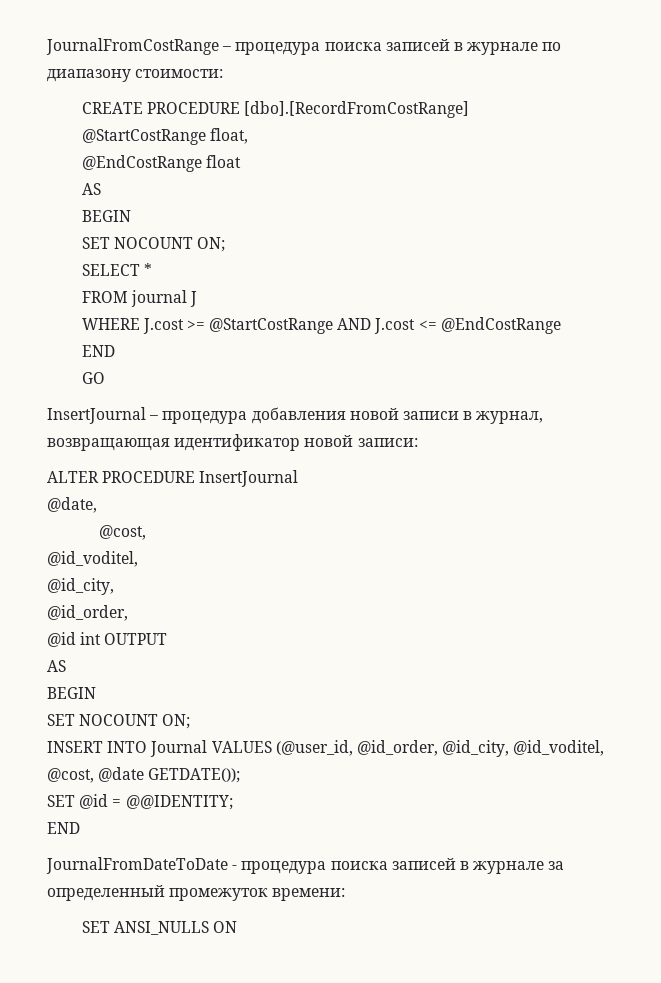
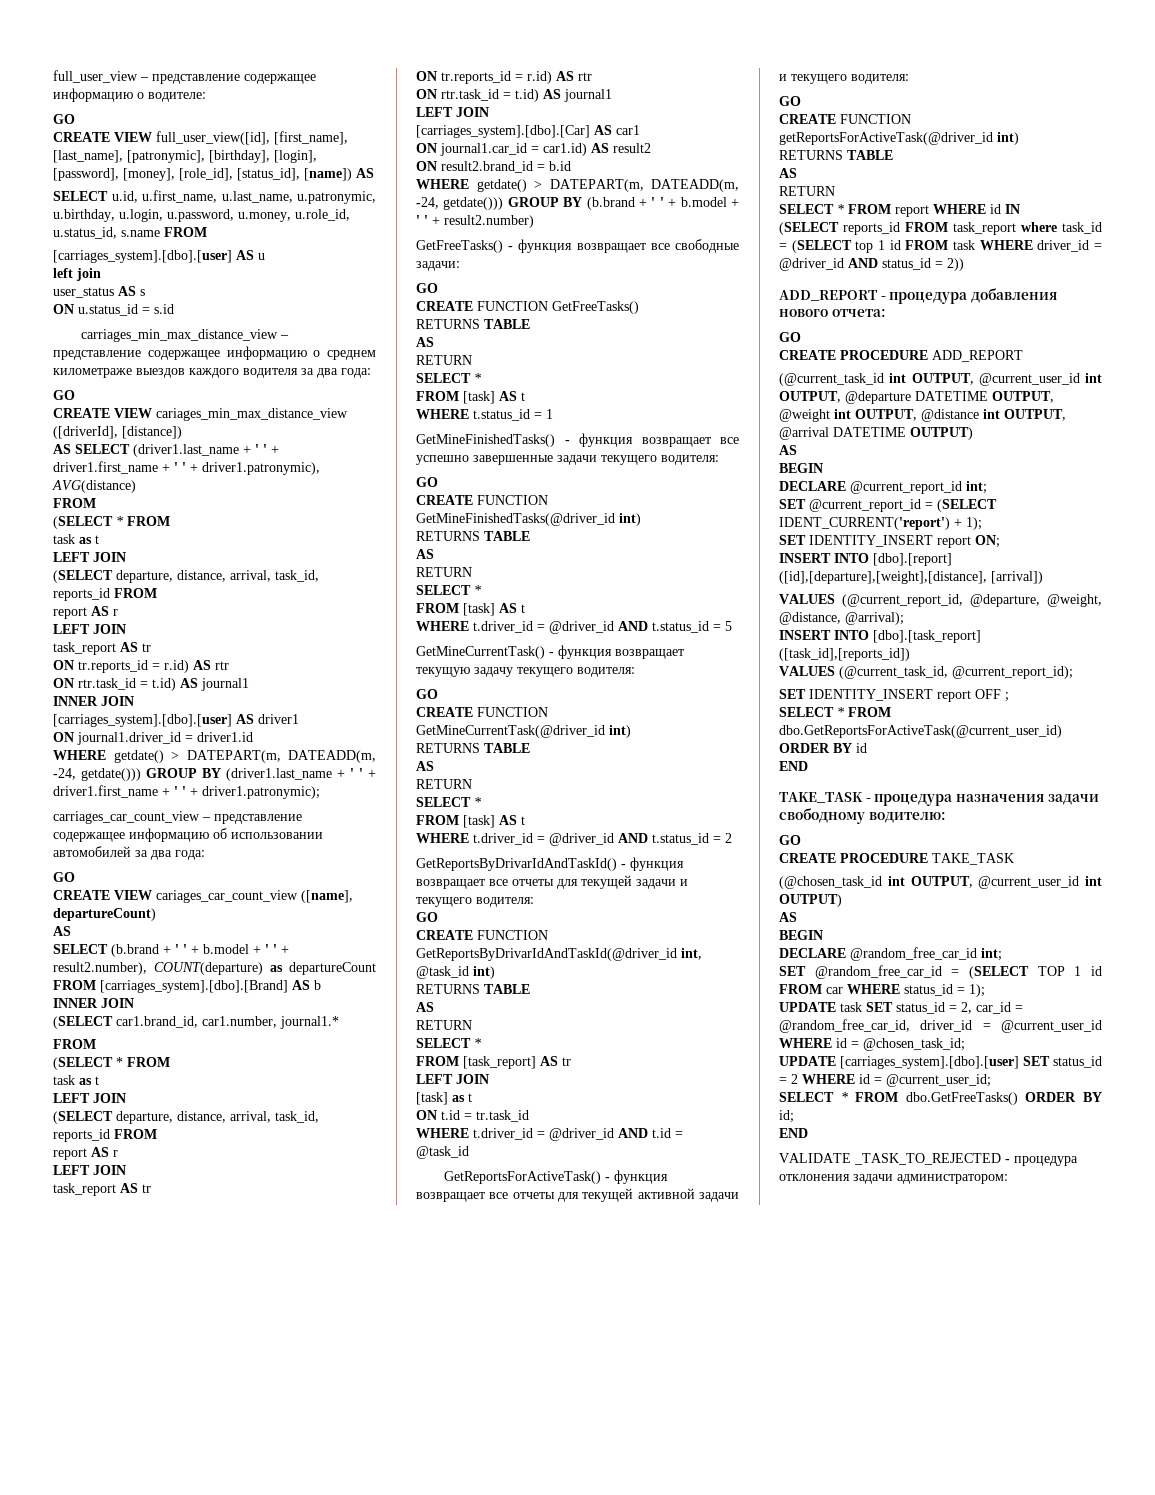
- JournalFromCostRange – процедура поиска записей в журнале по диапазону стоимости:
- CREATE PROCEDURE [dbo].[RecordFromCostRange]
- @StartCostRange float,
- @EndCostRange float
+ full_user_view – представление содержащее информацию о водителе:
+ GO
+ CREATE VIEW full_user_view([id], [first_name], [last_name], [patronymic], [birthday], [login], [password], [money], [role_id], [status_id], [name]) AS
+ SELECT u.id, u.first_name, u.last_name, u.patronymic, u.birthday, u.login, u.password, u.money, u.role_id, u.status_id, s.name FROM
+ [carriages_system].[dbo].[user] AS u
+ left join
+ user_status AS s
+ ON u.status_id = s.id
+ carriages_min_max_distance_view – представление содержащее информацию о среднем километраже выездов каждого водителя за два года:
+ GO
+ CREATE VIEW cariages_min_max_distance_view ([driverId], [distance])
+ AS SELECT (driver1.last_name + ' ' + driver1.first_name + ' ' + driver1.patronymic), AVG(distance)
+ FROM
+ (SELECT * FROM
+ task as t
+ LEFT JOIN
+ (SELECT departure, distance, arrival, task_id, reports_id FROM
+ report AS r
+ LEFT JOIN
+ task_report AS tr
+ ON tr.reports_id = r.id) AS rtr
+ ON rtr.task_id = t.id) AS journal1
+ INNER JOIN
+ [carriages_system].[dbo].[user] AS driver1
+ ON journal1.driver_id = driver1.id
+ WHERE getdate() > DATEPART(m, DATEADD(m, -24, getdate())) GROUP BY (driver1.last_name + ' ' + driver1.first_name + ' ' + driver1.patronymic);
+ carriages_car_count_view – представление содержащее информацию об использовании автомобилей за два года:
+ GO
+ CREATE VIEW cariages_car_count_view ([name], departureCount)
+ AS
+ SELECT (b.brand + ' ' + b.model + ' ' + result2.number), COUNT(departure) as departureCount FROM [carriages_system].[dbo].[Brand] AS b
+ INNER JOIN
+ (SELECT car1.brand_id, car1.number, journal1.*
+ FROM
+ (SELECT * FROM
+ task as t
+ LEFT JOIN
+ (SELECT departure, distance, arrival, task_id, reports_id FROM
+ report AS r
+ LEFT JOIN
+ task_report AS tr
+ ON tr.reports_id = r.id) AS rtr
+ ON rtr.task_id = t.id) AS journal1
+ LEFT JOIN
+ [carriages_system].[dbo].[Car] AS car1
+ ON journal1.car_id = car1.id) AS result2
+ ON result2.brand_id = b.id
+ WHERE getdate() > DATEPART(m, DATEADD(m, -24, getdate())) GROUP BY (b.brand + ' ' + b.model + ' ' + result2.number)
+ GetFreeTasks() - функция возвращает все свободные задачи:
+ GO
+ CREATE FUNCTION GetFreeTasks()
+ RETURNS TABLE
+ AS
+ RETURN
+ SELECT *
+ FROM [task] AS t
+ WHERE t.status_id = 1
+ GetMineFinishedTasks() - функция возвращает все успешно завершенные задачи текущего водителя:
+ GO
+ CREATE FUNCTION GetMineFinishedTasks(@driver_id int)
+ RETURNS TABLE
+ AS
+ RETURN
+ SELECT *
+ FROM [task] AS t
+ WHERE t.driver_id = @driver_id AND t.status_id = 5
+ GetMineCurrentTask() - функция возвращает текущую задачу текущего водителя:
+ GO
+ CREATE FUNCTION GetMineCurrentTask(@driver_id int)
+ RETURNS TABLE
+ AS
+ RETURN
+ SELECT *
+ FROM [task] AS t
+ WHERE t.driver_id = @driver_id AND t.status_id = 2
+ GetReportsByDrivarIdAndTaskId() - функция возвращает все отчеты для текущей задачи и текущего водителя:
+ GO
+ CREATE FUNCTION GetReportsByDrivarIdAndTaskId(@driver_id int, @task_id int)
+ RETURNS TABLE
+ AS
+ RETURN
+ SELECT *
+ FROM [task_report] AS tr
+ LEFT JOIN
+ [task] as t
+ ON t.id = tr.task_id
+ WHERE t.driver_id = @driver_id AND t.id = @task_id
+ GetReportsForActiveTask() - функция возвращает все отчеты для текущей активной задачи и текущего водителя:
+ GO
+ CREATE FUNCTION getReportsForActiveTask(@driver_id int)
+ RETURNS TABLE
+ AS
+ RETURN
+ SELECT * FROM report WHERE id IN
+ (SELECT reports_id FROM task_report where task_id = (SELECT top 1 id FROM task WHERE driver_id = @driver_id AND status_id = 2))
+ ADD_REPORT - процедура добавления нового отчета:
+ GO
+ CREATE PROCEDURE ADD_REPORT
+ (@current_task_id int OUTPUT, @current_user_id int OUTPUT, @departure DATETIME OUTPUT, @weight int OUTPUT, @distance int OUTPUT, @arrival DATETIME OUTPUT)
  AS
  BEGIN
- SET NOCOUNT ON;
- SELECT *
- FROM journal J
- WHERE J.cost >= @StartCostRange AND J.cost <= @EndCostRange
+ DECLARE @current_report_id int;
+ SET @current_report_id = (SELECT IDENT_CURRENT('report') + 1);
+ SET IDENTITY_INSERT report ON;
+ INSERT INTO [dbo].[report] ([id],[departure],[weight],[distance], [arrival])
+ VALUES (@current_report_id, @departure, @weight, @distance, @arrival);
+ INSERT INTO [dbo].[task_report] ([task_id],[reports_id])
+ VALUES (@current_task_id, @current_report_id);
+ SET IDENTITY_INSERT report OFF ;
+ SELECT * FROM dbo.GetReportsForActiveTask(@current_user_id) ORDER BY id
  END
+ TAKE_TASK - процедура назначения задачи свободному водителю:
  GO
- InsertJournal – процедура добавления новой записи в журнал, возвращающая идентификатор новой записи:
- ALTER PROCEDURE InsertJournal
- @date,
- @cost,
- @id_voditel,
- @id_city,
- @id_order,
- @id int OUTPUT
+ CREATE PROCEDURE TAKE_TASK
+ (@chosen_task_id int OUTPUT, @current_user_id int OUTPUT)
  AS
  BEGIN
- SET NOCOUNT ON;
- INSERT INTO Journal VALUES (@user_id, @id_order, @id_city, @id_voditel, @cost, @date GETDATE());
- SET @id = @@IDENTITY;
+ DECLARE @random_free_car_id int;
+ SET @random_free_car_id = (SELECT TOP 1 id FROM car WHERE status_id = 1);
+ UPDATE task SET status_id = 2, car_id = @random_free_car_id, driver_id = @current_user_id WHERE id = @chosen_task_id;
+ UPDATE [carriages_system].[dbo].[user] SET status_id = 2 WHERE id = @current_user_id;
+ SELECT * FROM dbo.GetFreeTasks() ORDER BY id;
  END
- JournalFromDateToDate - процедура поиска записей в журнале за определенный промежуток времени:
- SET ANSI_NULLS ON
+ VALIDATE _TASK_TO_REJECTED - процедура отклонения задачи администратором:

